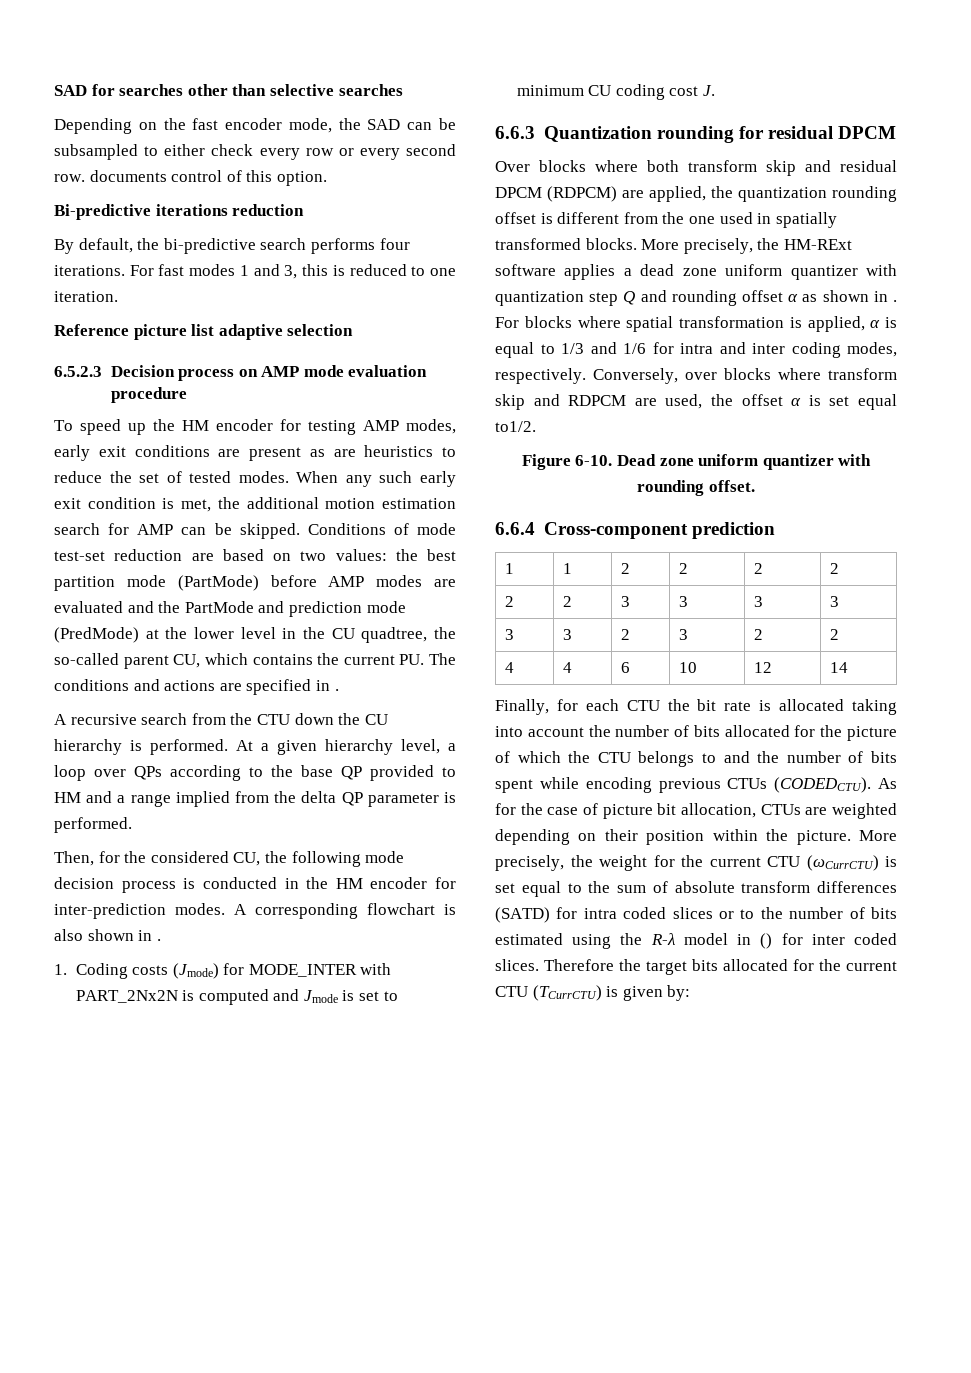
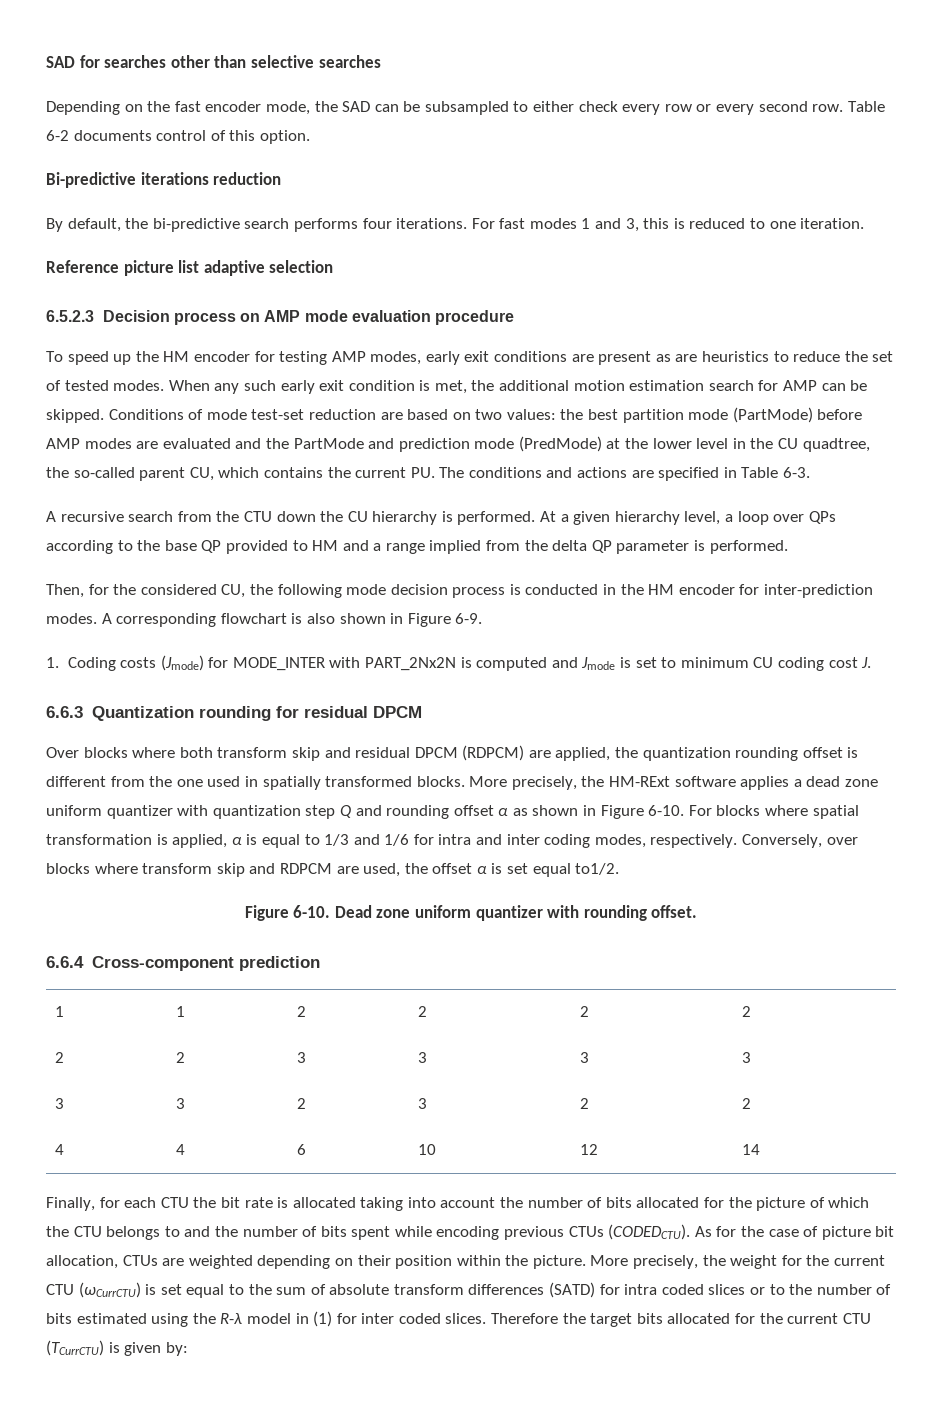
- Depending on the fast encoder mode, the SAD can be subsampled to either check every row or every second row. documents control of this option.
+ Depending on the fast encoder mode, the SAD can be subsampled to either check every row or every second row. Table 6-2 documents control of this option.
- Conditions of mode test-set reduction are based on two values: the best partition mode (PartMode) before AMP modes are evaluated and the PartMode and prediction mode (PredMode) at the lower level in the CU quadtree, the so-called parent CU, which contains the current PU. The conditions and actions are specified in .
+ Conditions of mode test-set reduction are based on two values: the best partition mode (PartMode) before AMP modes are evaluated and the PartMode and prediction mode (PredMode) at the lower level in the CU quadtree, the so-called parent CU, which contains the current PU. The conditions and actions are specified in Table 6-3.
- A corresponding flowchart is also shown in .
+ A corresponding flowchart is also shown in Figure 6-9.
- More precisely, the HM-RExt software applies a dead zone uniform quantizer with quantization step Q and rounding offset α as shown in .
+ More precisely, the HM-RExt software applies a dead zone uniform quantizer with quantization step Q and rounding offset α as shown in Figure 6-10.
- More precisely, the weight for the current CTU (ωCurrCTU) is set equal to the sum of absolute transform differences (SATD) for intra coded slices or to the number of bits estimated using the R-λ model in () for inter coded slices.
+ More precisely, the weight for the current CTU (ωCurrCTU) is set equal to the sum of absolute transform differences (SATD) for intra coded slices or to the number of bits estimated using the R-λ model in (1) for inter coded slices.

